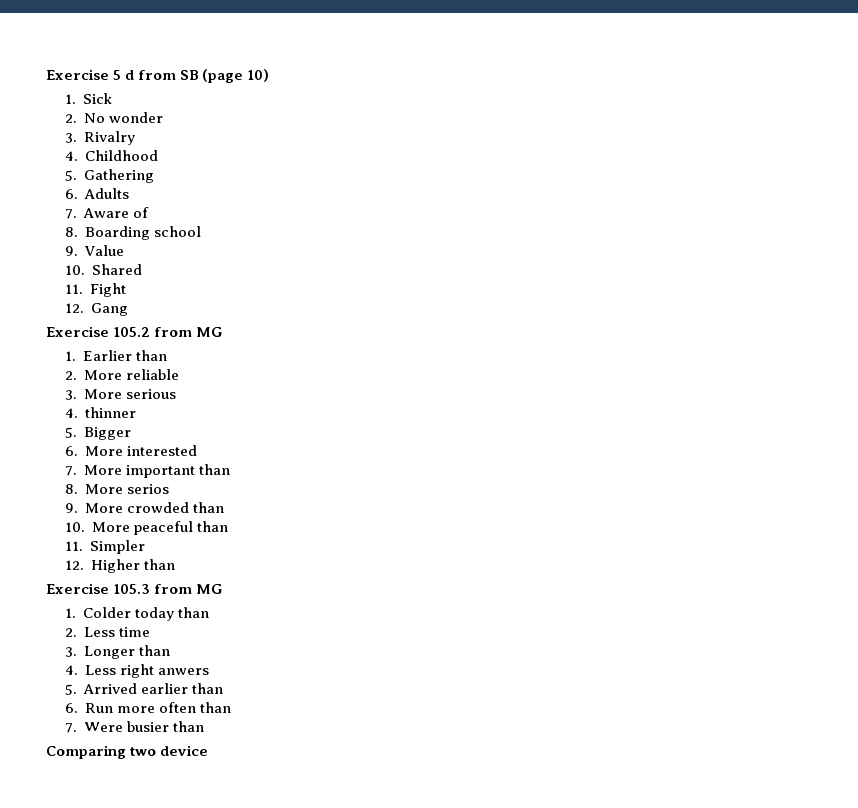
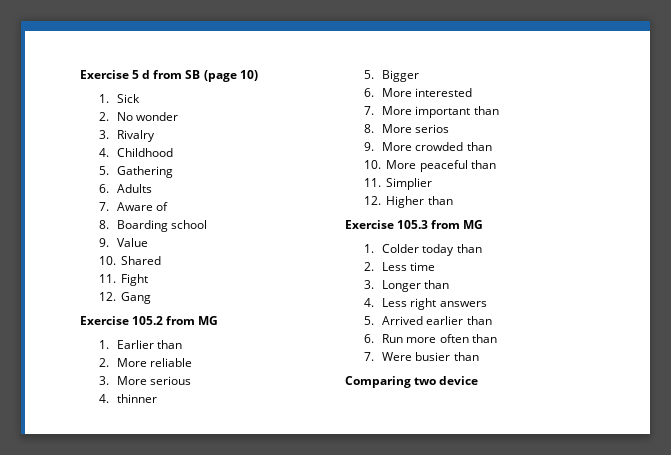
- 11. Simpler
+ 11. Simplier
- 4. Less right anwers
+ 4. Less right answers

